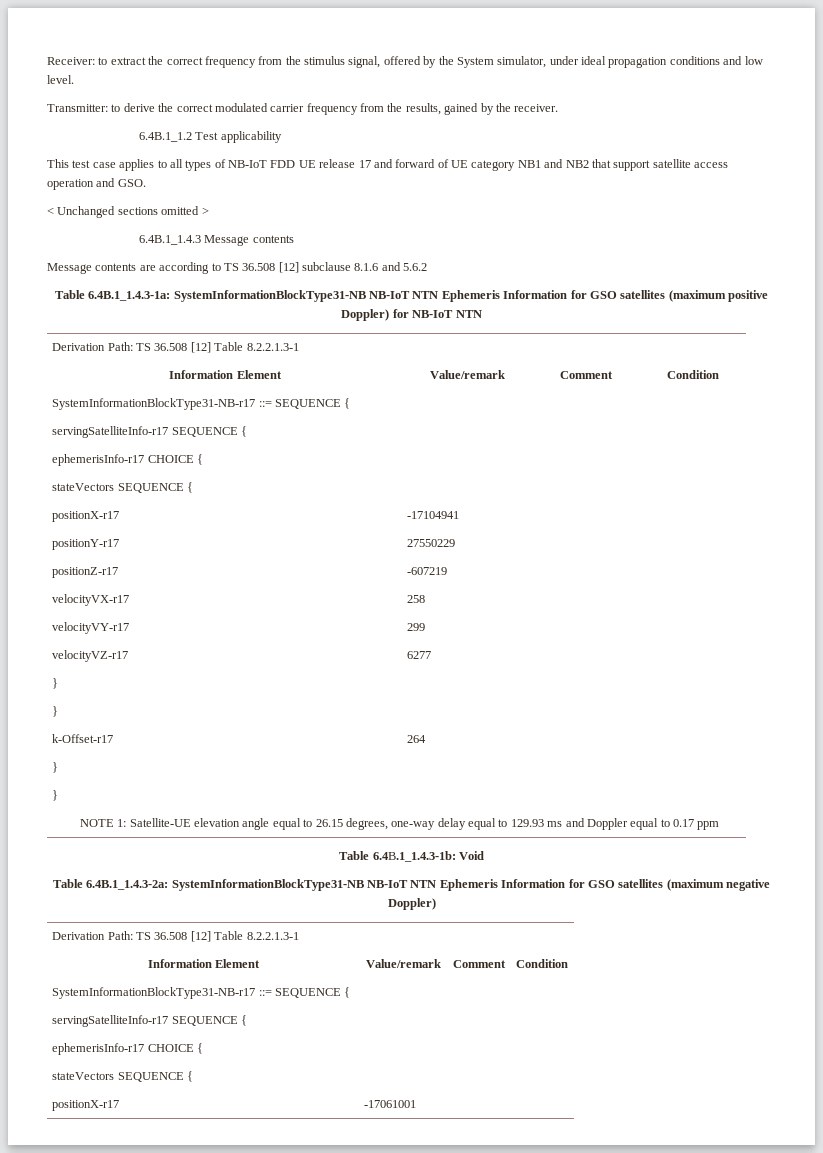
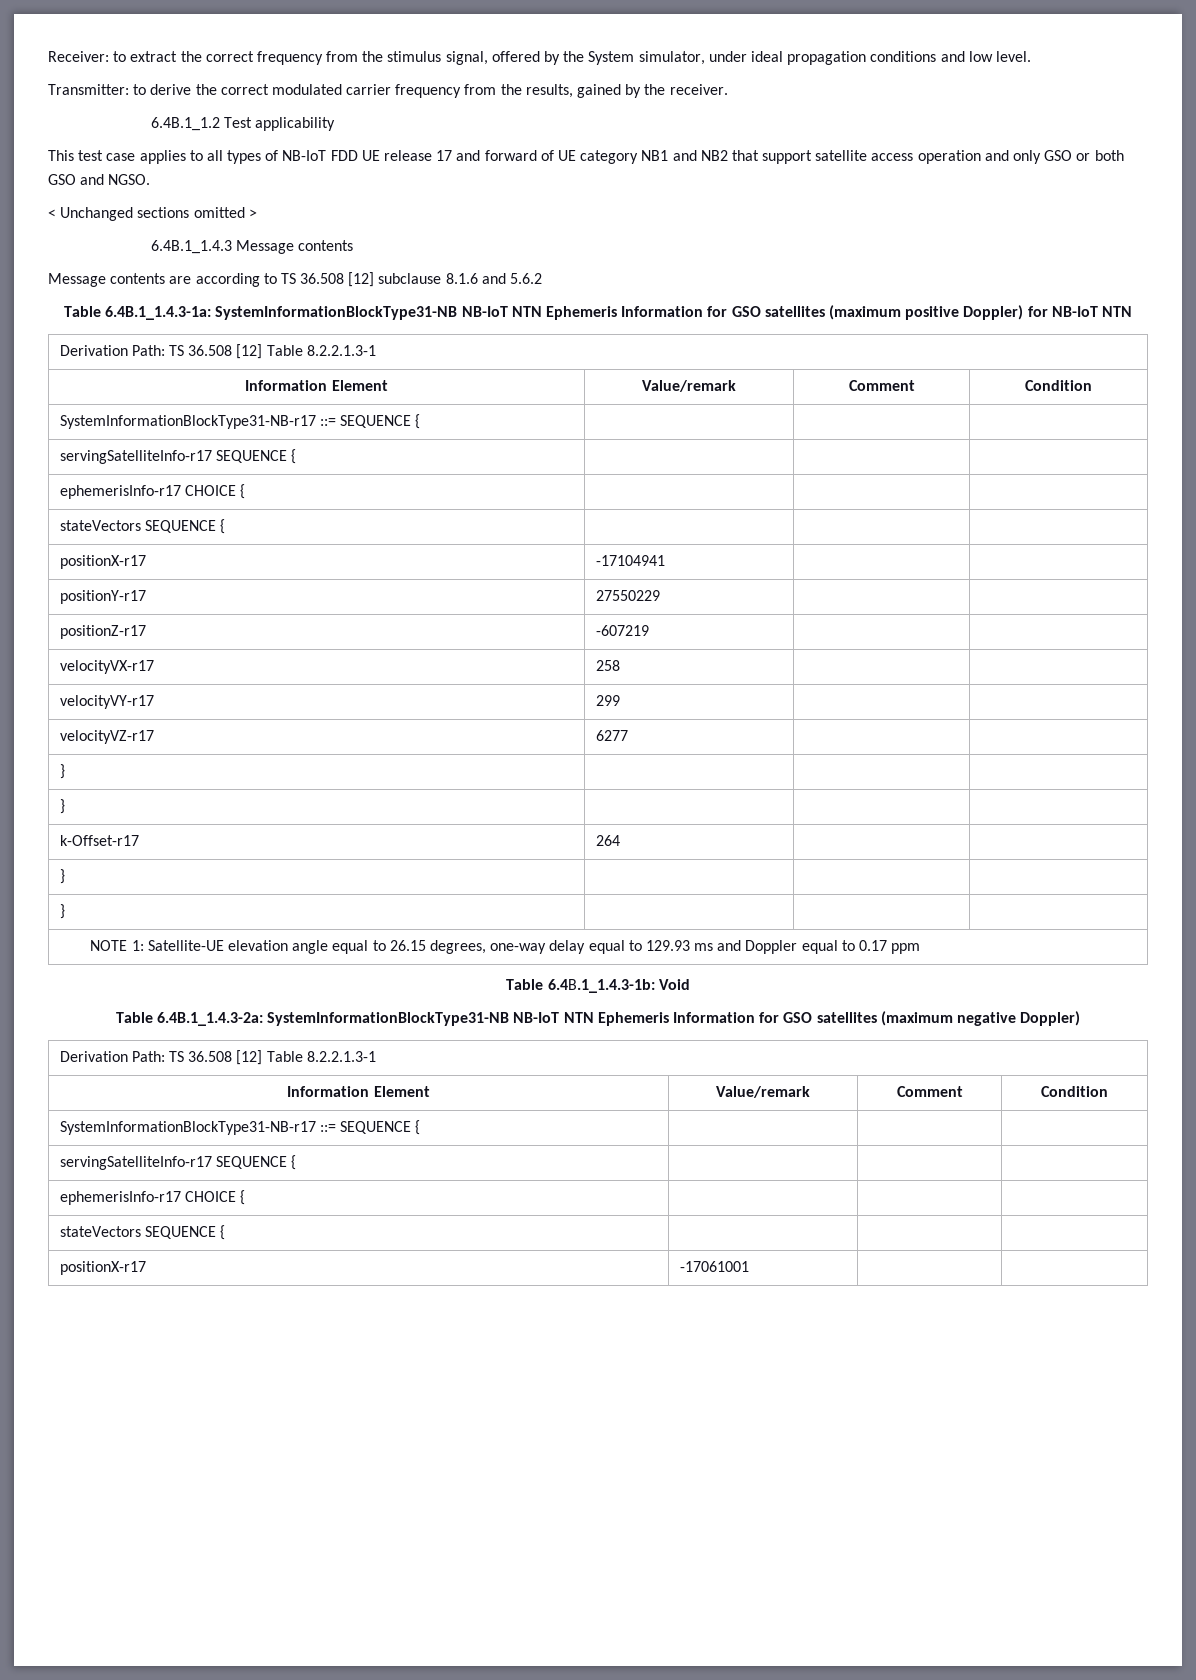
- This test case applies to all types of NB-IoT FDD UE release 17 and forward of UE category NB1 and NB2 that support satellite access operation and GSO.
+ This test case applies to all types of NB-IoT FDD UE release 17 and forward of UE category NB1 and NB2 that support satellite access operation and only GSO or both GSO and NGSO.

